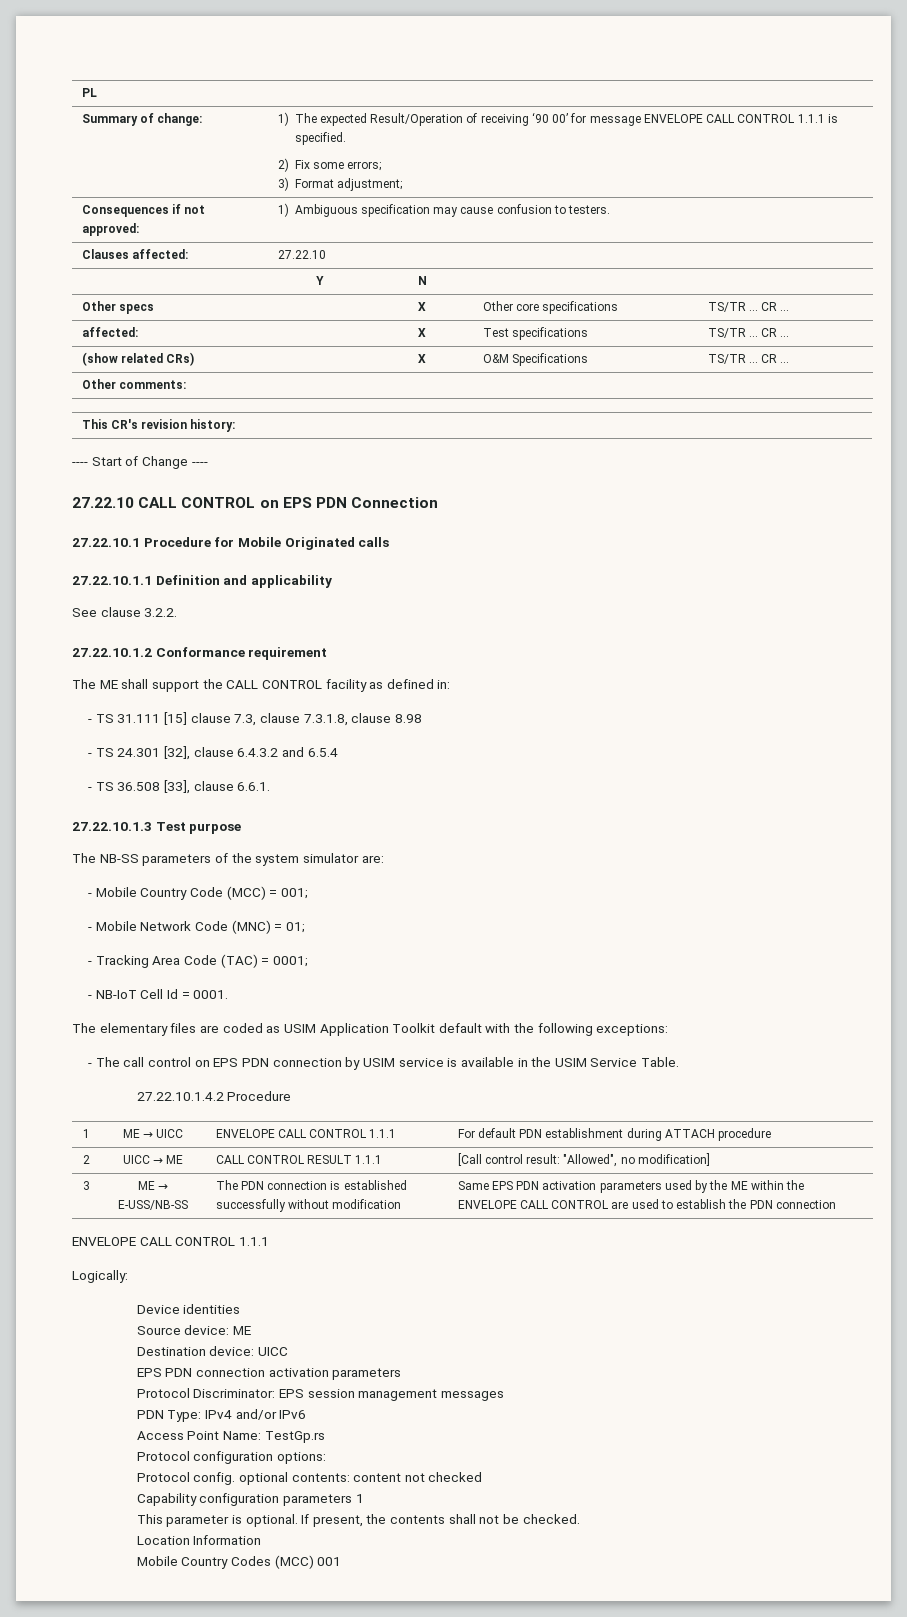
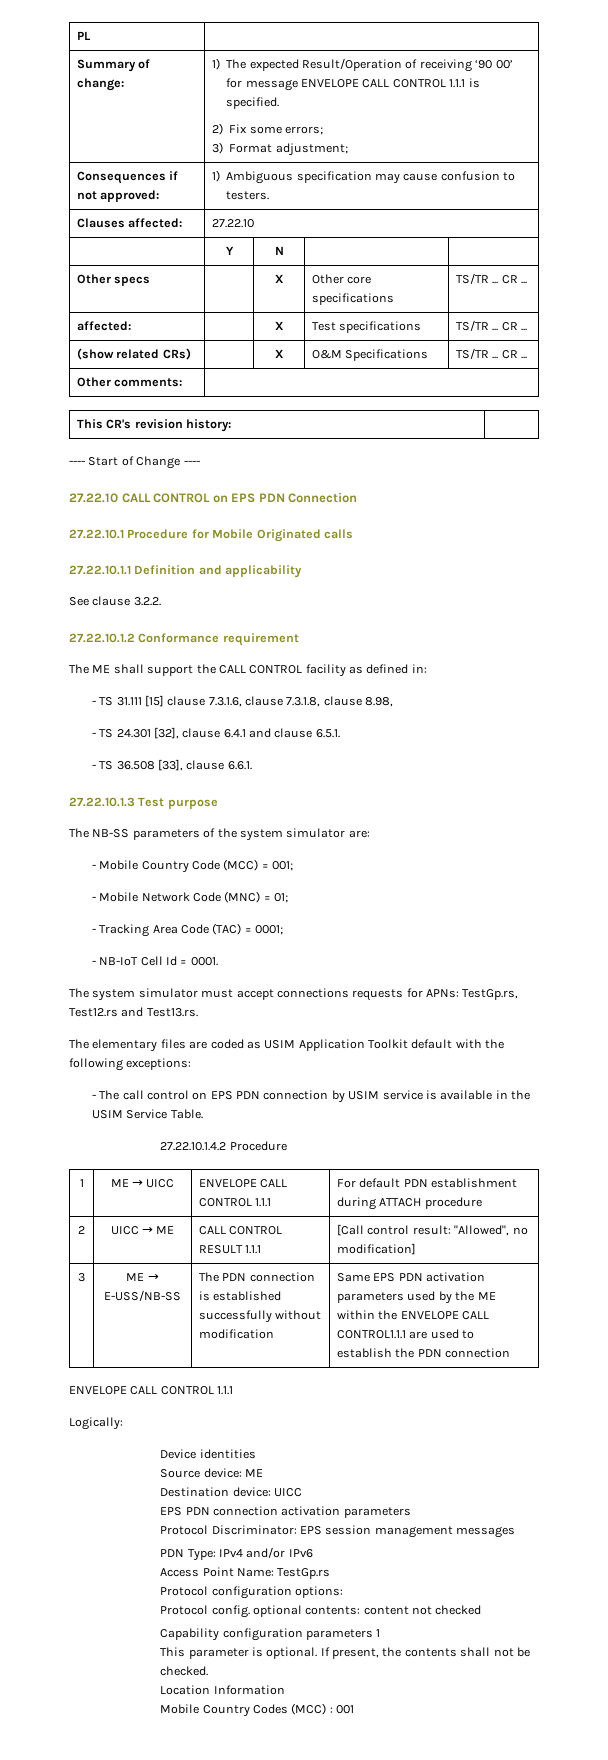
- - TS 31.111 [15] clause 7.3, clause 7.3.1.8, clause 8.98
+ - TS 31.111 [15] clause 7.3.1.6, clause 7.3.1.8, clause 8.98,
- - TS 24.301 [32], clause 6.4.3.2 and 6.5.4
+ - TS 24.301 [32], clause 6.4.1 and clause 6.5.1.
+ The system simulator must accept connections requests for APNs: TestGp.rs, Test12.rs and Test13.rs.
- 3 | ME → E-USS/NB-SS | The PDN connection is established successfully without modification | Same EPS PDN activation parameters used by the ME within the ENVELOPE CALL CONTROL are used to establish the PDN connection
+ 3 | ME → E-USS/NB-SS | The PDN connection is established successfully without modification | Same EPS PDN activation parameters used by the ME within the ENVELOPE CALL CONTROL1.1.1 are used to establish the PDN connection
- Mobile Country Codes (MCC) 001
+ Mobile Country Codes (MCC) : 001

